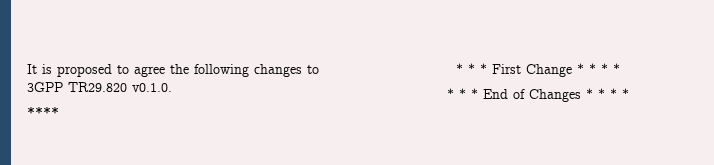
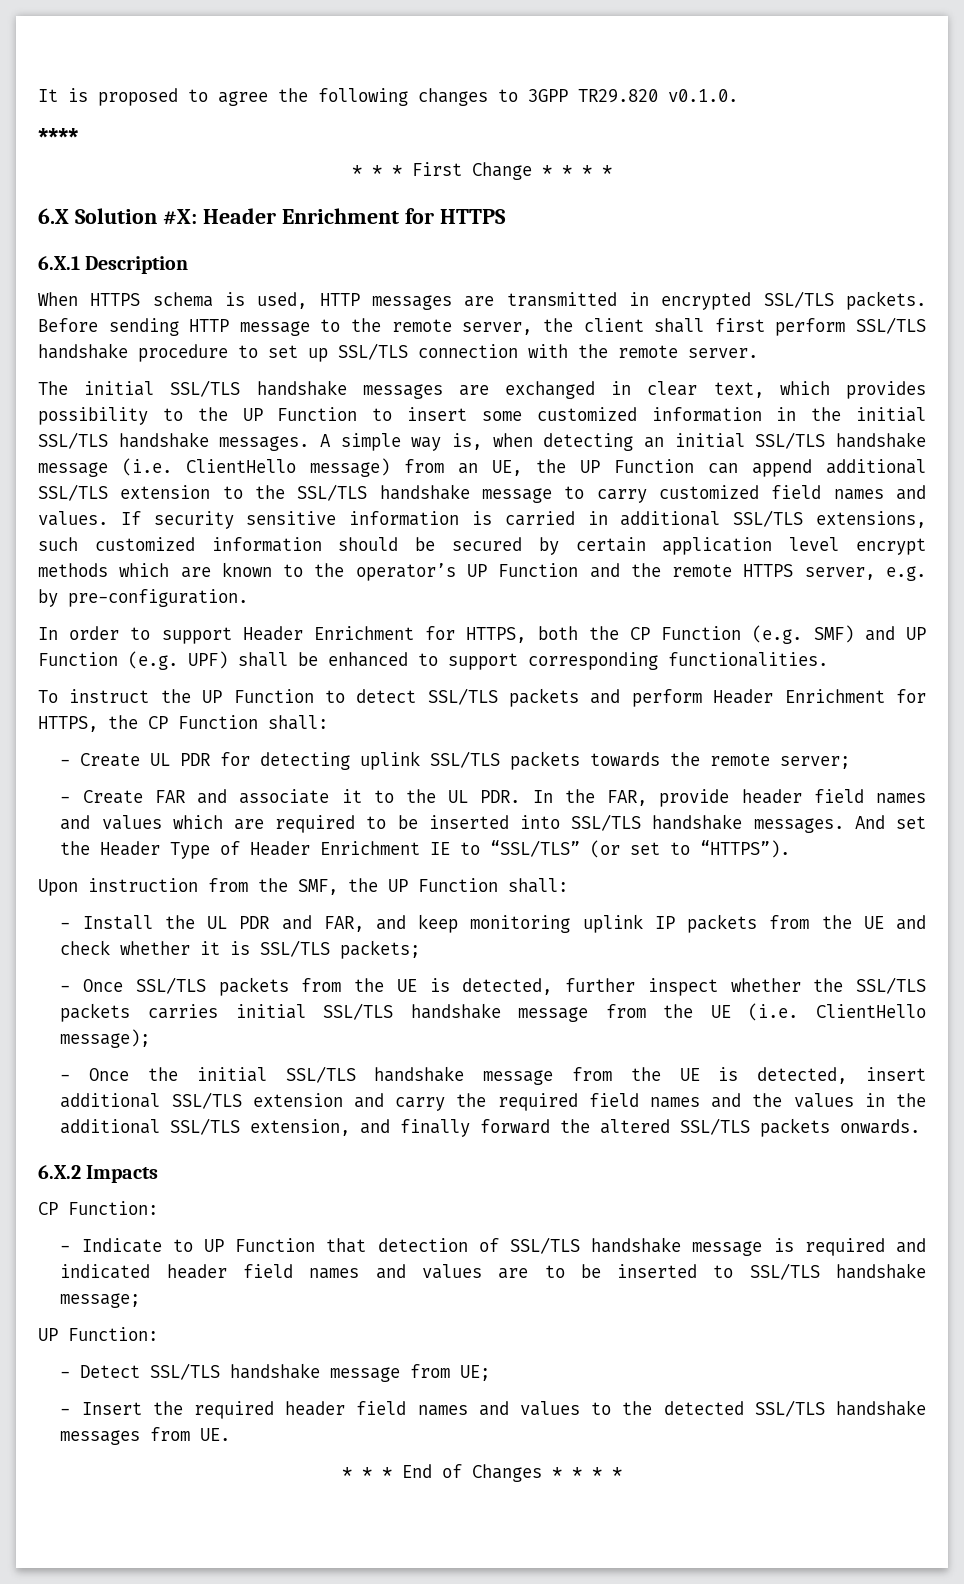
+ 6.X Solution #X: Header Enrichment for HTTPS
+ 6.X.1 Description
+ When HTTPS schema is used, HTTP messages are transmitted in encrypted SSL/TLS packets. Before sending HTTP message to the remote server, the client shall first perform SSL/TLS handshake procedure to set up SSL/TLS connection with the remote server.
+ The initial SSL/TLS handshake messages are exchanged in clear text, which provides possibility to the UP Function to insert some customized information in the initial SSL/TLS handshake messages. A simple way is, when detecting an initial SSL/TLS handshake message (i.e. ClientHello message) from an UE, the UP Function can append additional SSL/TLS extension to the SSL/TLS handshake message to carry customized field names and values. If security sensitive information is carried in additional SSL/TLS extensions, such customized information should be secured by certain application level encrypt methods which are known to the operator’s UP Function and the remote HTTPS server, e.g. by pre-configuration.
+ In order to support Header Enrichment for HTTPS, both the CP Function (e.g. SMF) and UP Function (e.g. UPF) shall be enhanced to support corresponding functionalities.
+ To instruct the UP Function to detect SSL/TLS packets and perform Header Enrichment for HTTPS, the CP Function shall:
+ - Create UL PDR for detecting uplink SSL/TLS packets towards the remote server;
+ - Create FAR and associate it to the UL PDR. In the FAR, provide header field names and values which are required to be inserted into SSL/TLS handshake messages. And set the Header Type of Header Enrichment IE to “SSL/TLS” (or set to “HTTPS”).
+ Upon instruction from the SMF, the UP Function shall:
+ - Install the UL PDR and FAR, and keep monitoring uplink IP packets from the UE and check whether it is SSL/TLS packets;
+ - Once SSL/TLS packets from the UE is detected, further inspect whether the SSL/TLS packets carries initial SSL/TLS handshake message from the UE (i.e. ClientHello message);
+ - Once the initial SSL/TLS handshake message from the UE is detected, insert additional SSL/TLS extension and carry the required field names and the values in the additional SSL/TLS extension, and finally forward the altered SSL/TLS packets onwards.
+ 6.X.2 Impacts
+ CP Function:
+ - Indicate to UP Function that detection of SSL/TLS handshake message is required and indicated header field names and values are to be inserted to SSL/TLS handshake message;
+ UP Function:
+ - Detect SSL/TLS handshake message from UE;
+ - Insert the required header field names and values to the detected SSL/TLS handshake messages from UE.

